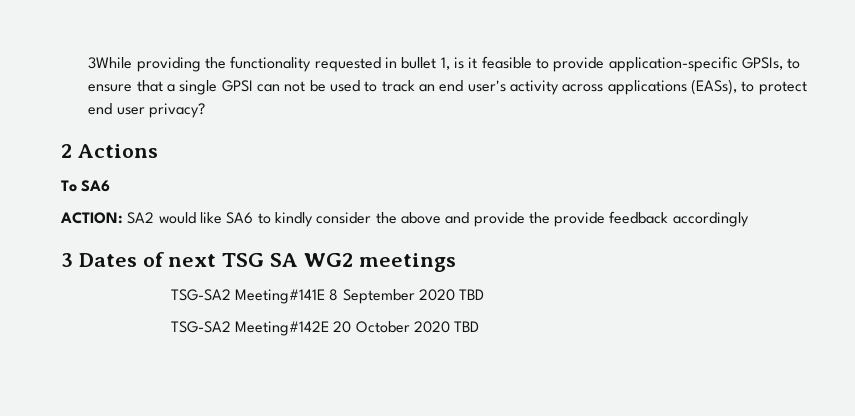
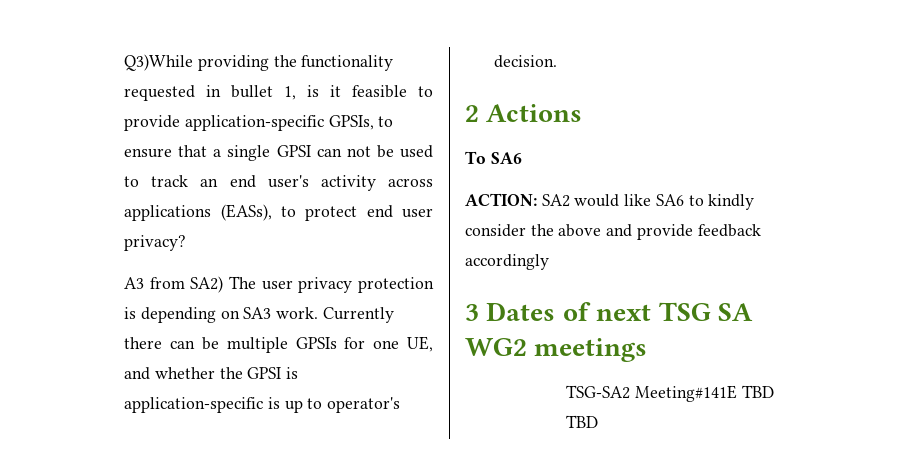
- 3While providing the functionality requested in bullet 1, is it feasible to provide application-specific GPSIs, to ensure that a single GPSI can not be used to track an end user's activity across applications (EASs), to protect end user privacy?
+ Q3)While providing the functionality requested in bullet 1, is it feasible to provide application-specific GPSIs, to ensure that a single GPSI can not be used to track an end user's activity across applications (EASs), to protect end user privacy?
+ A3 from SA2) The user privacy protection is depending on SA3 work. Currently there can be multiple GPSIs for one UE, and whether the GPSI is application-specific is up to operator's decision.
- ACTION: SA2 would like SA6 to kindly consider the above and provide the provide feedback accordingly
+ ACTION: SA2 would like SA6 to kindly consider the above and provide feedback accordingly
- TSG-SA2 Meeting#141E 8 September 2020 TBD
- TSG-SA2 Meeting#142E 20 October 2020 TBD
+ TSG-SA2 Meeting#141E TBD TBD

